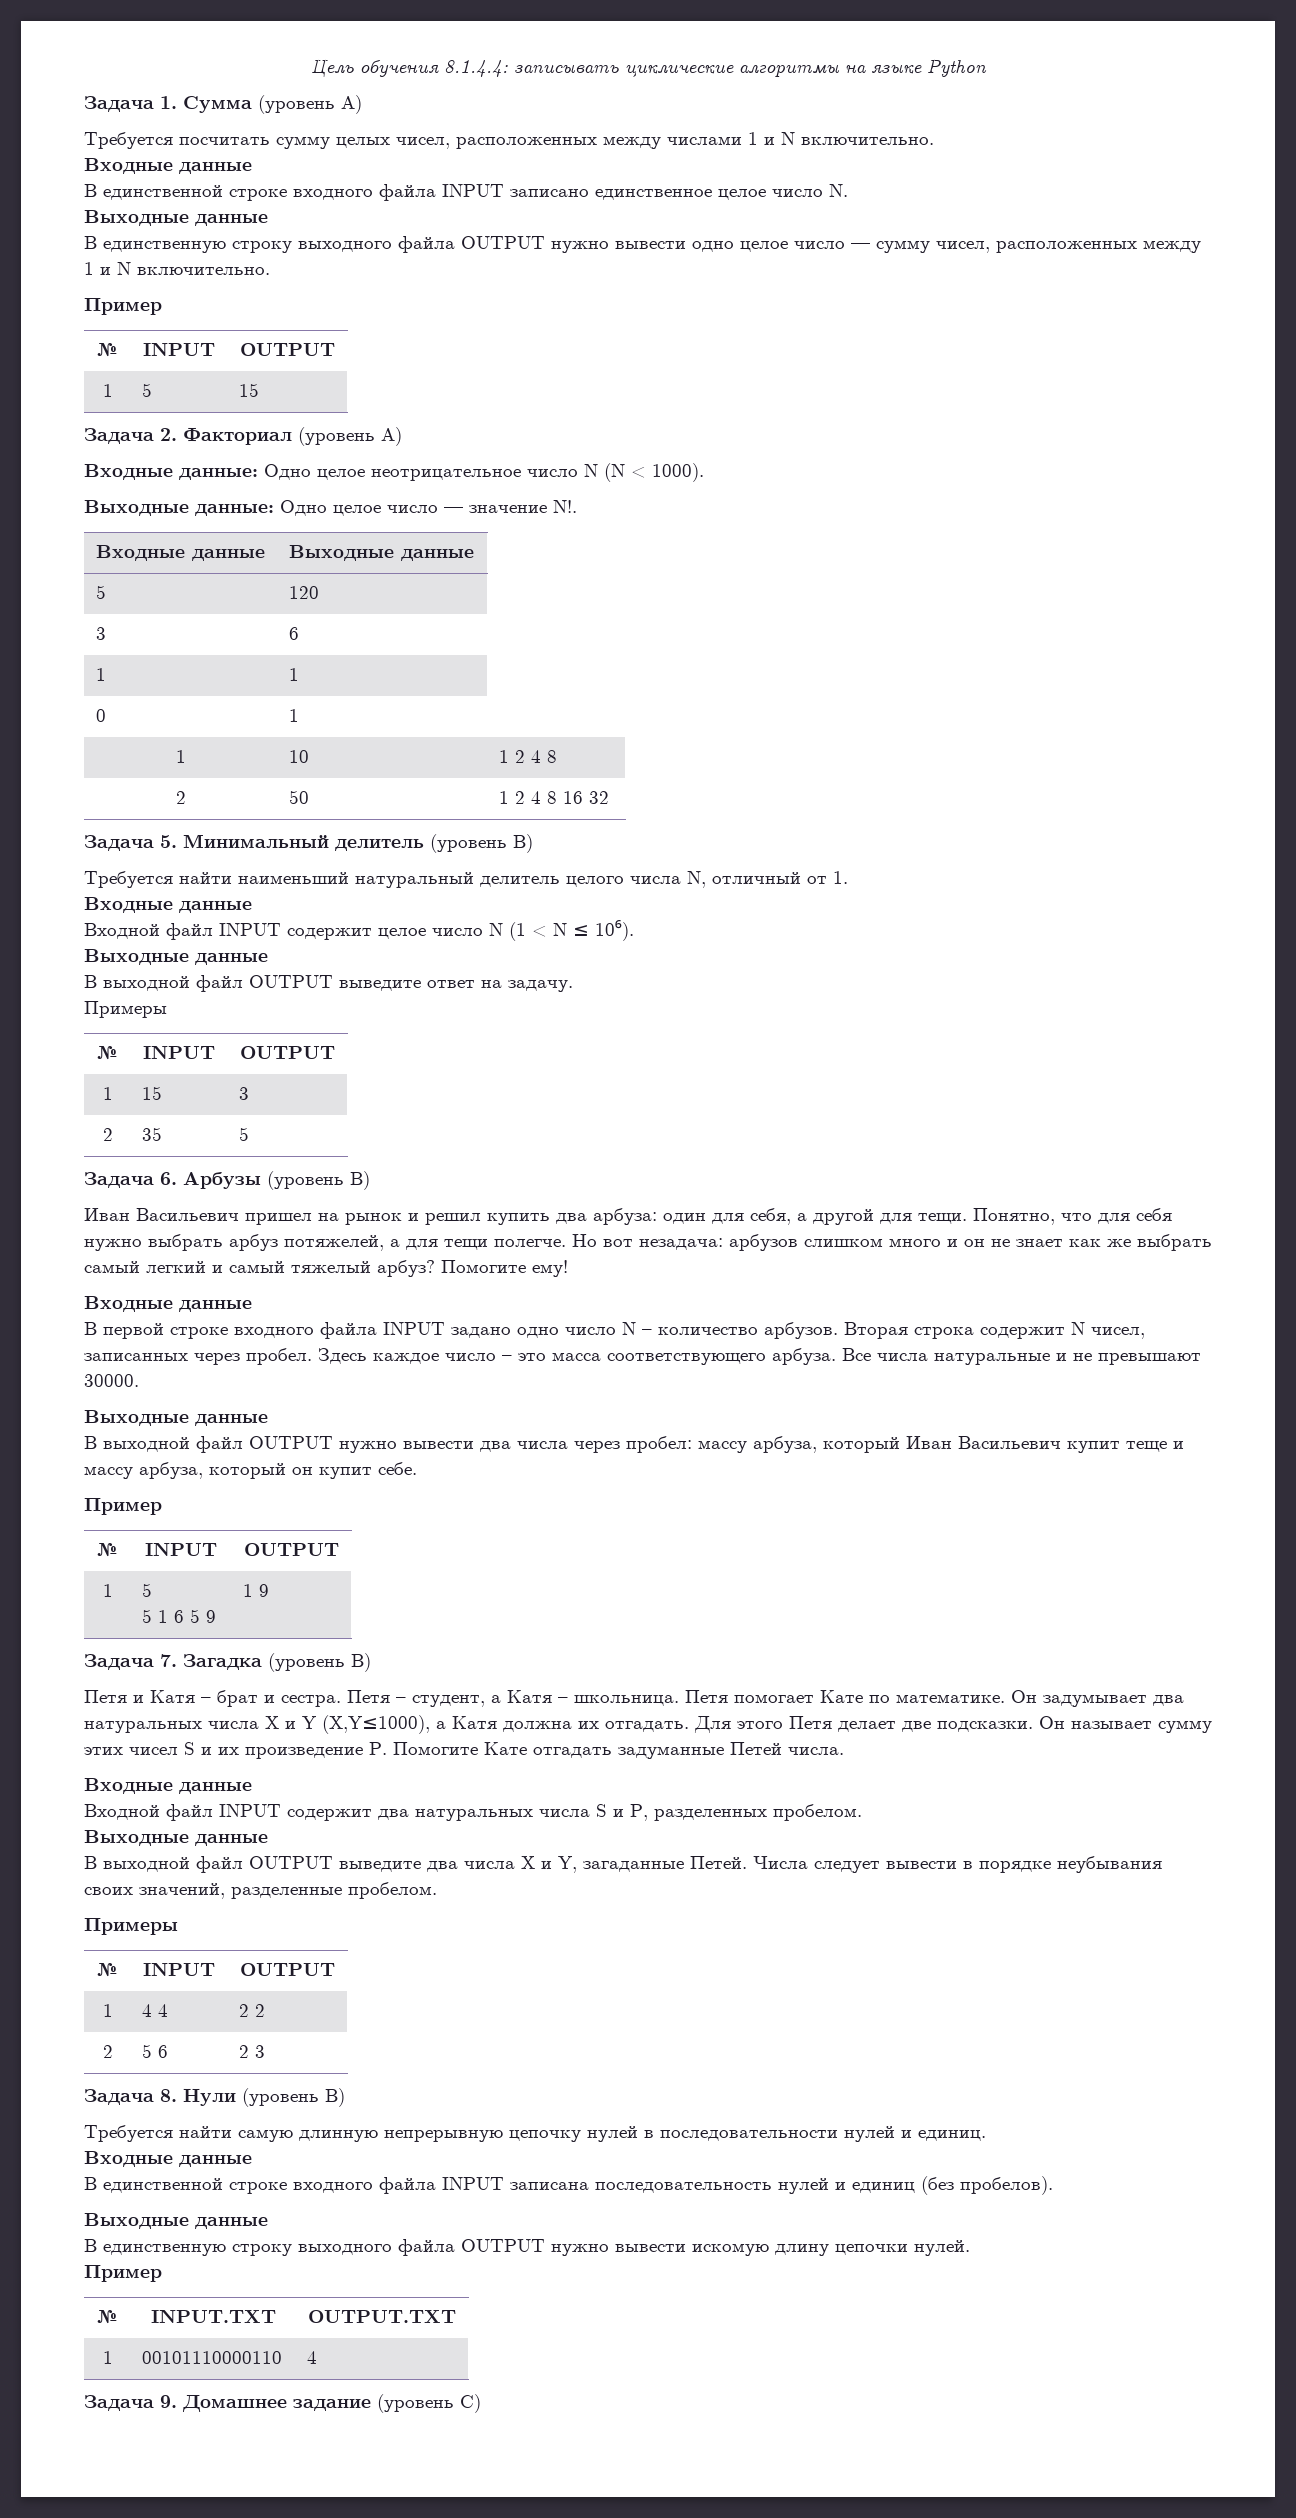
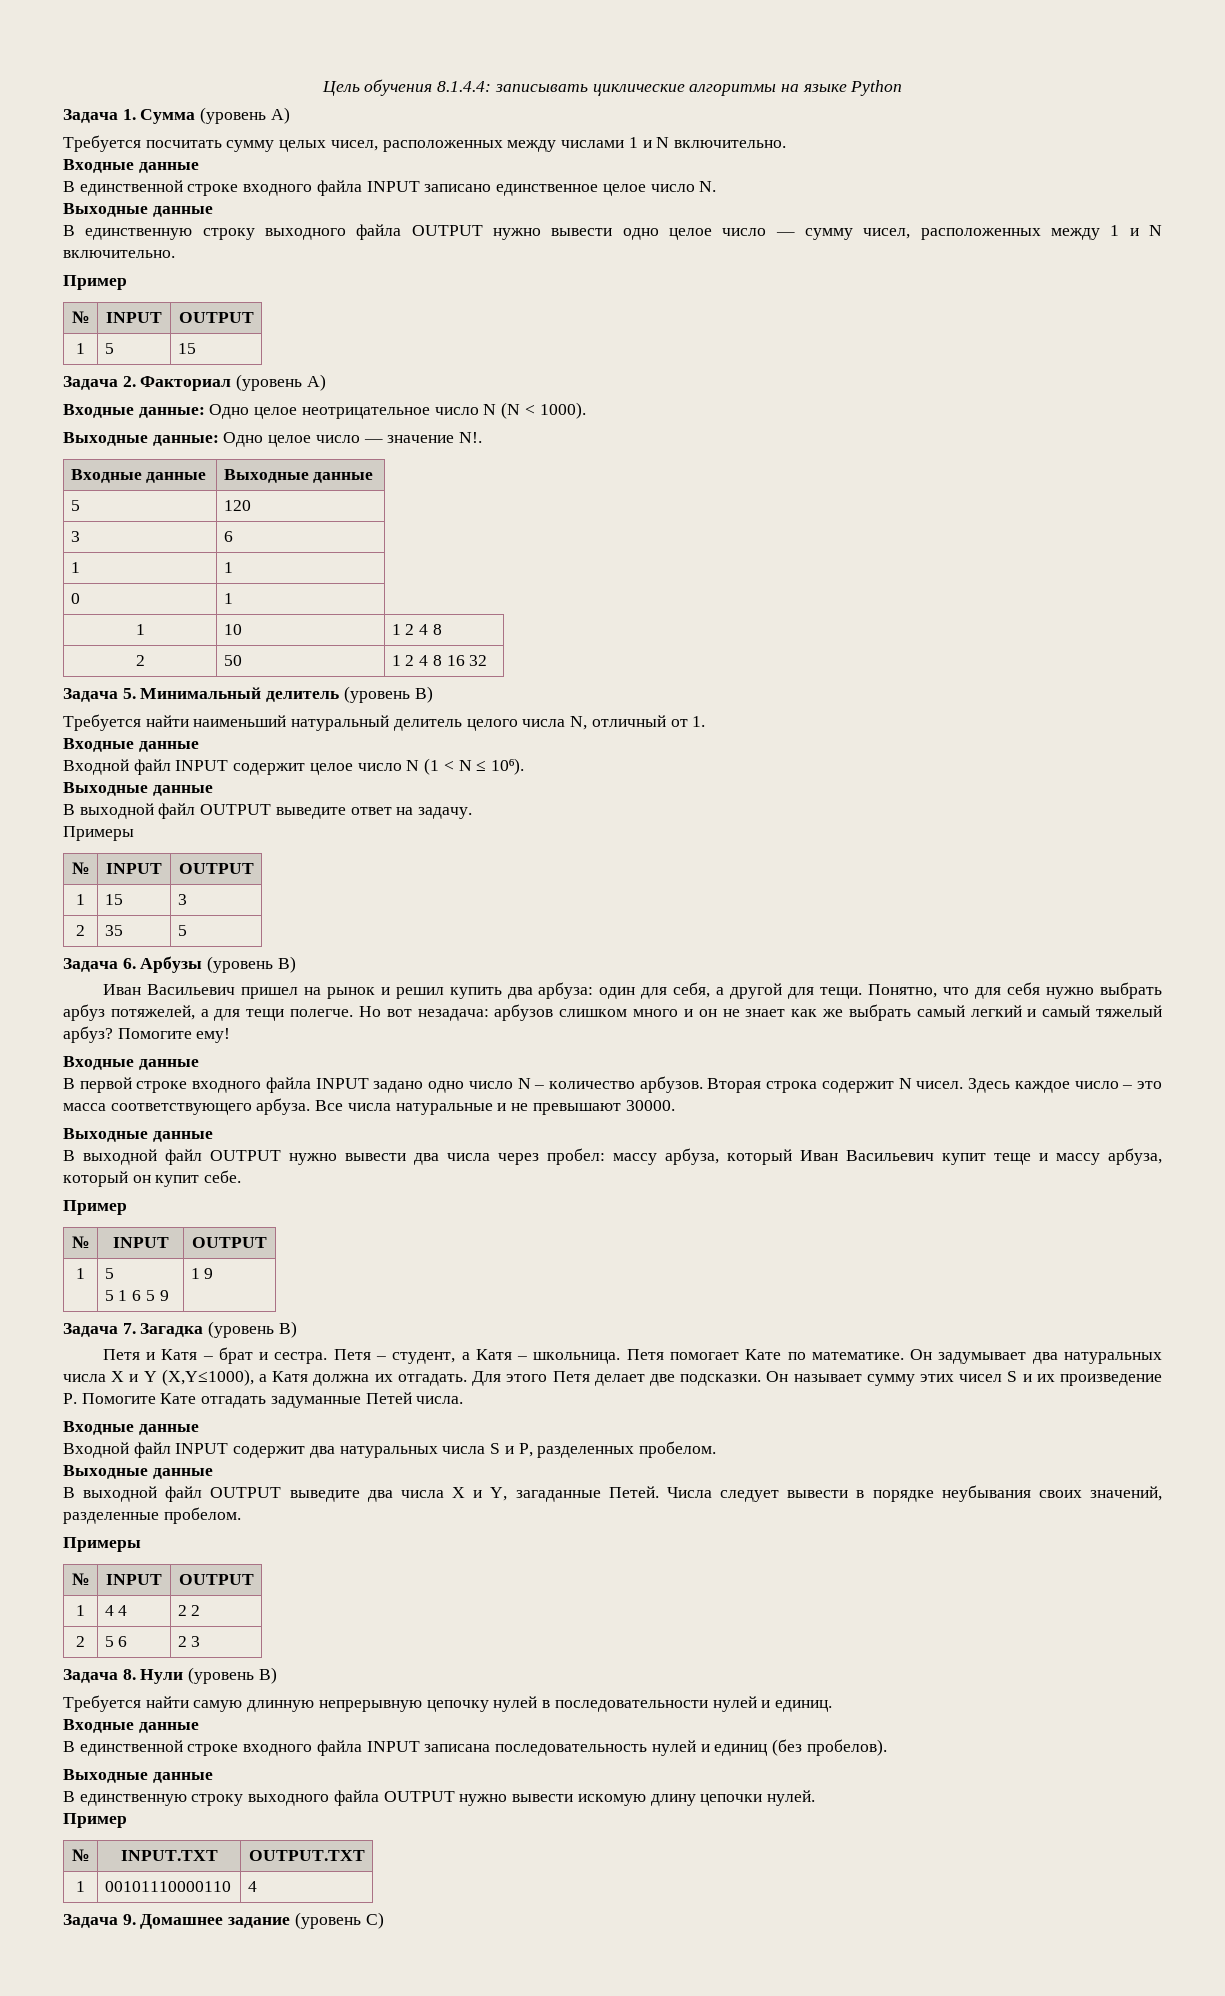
- Вторая строка содержит N чисел, записанных через пробел.
+ Вторая строка содержит N чисел.

